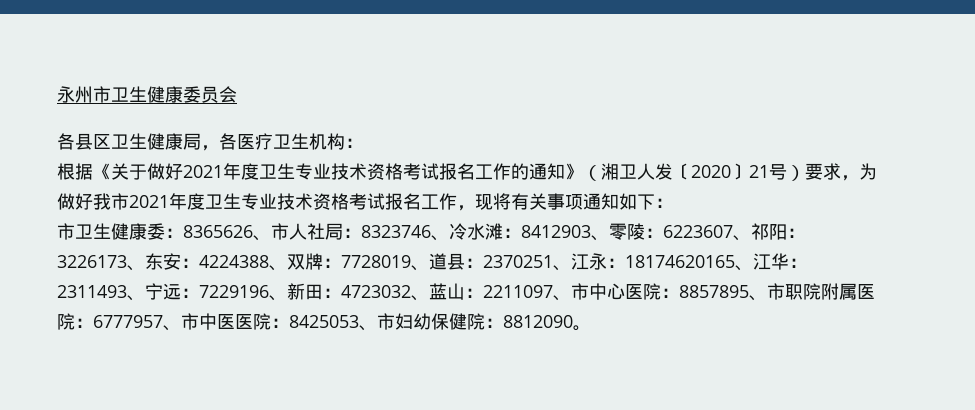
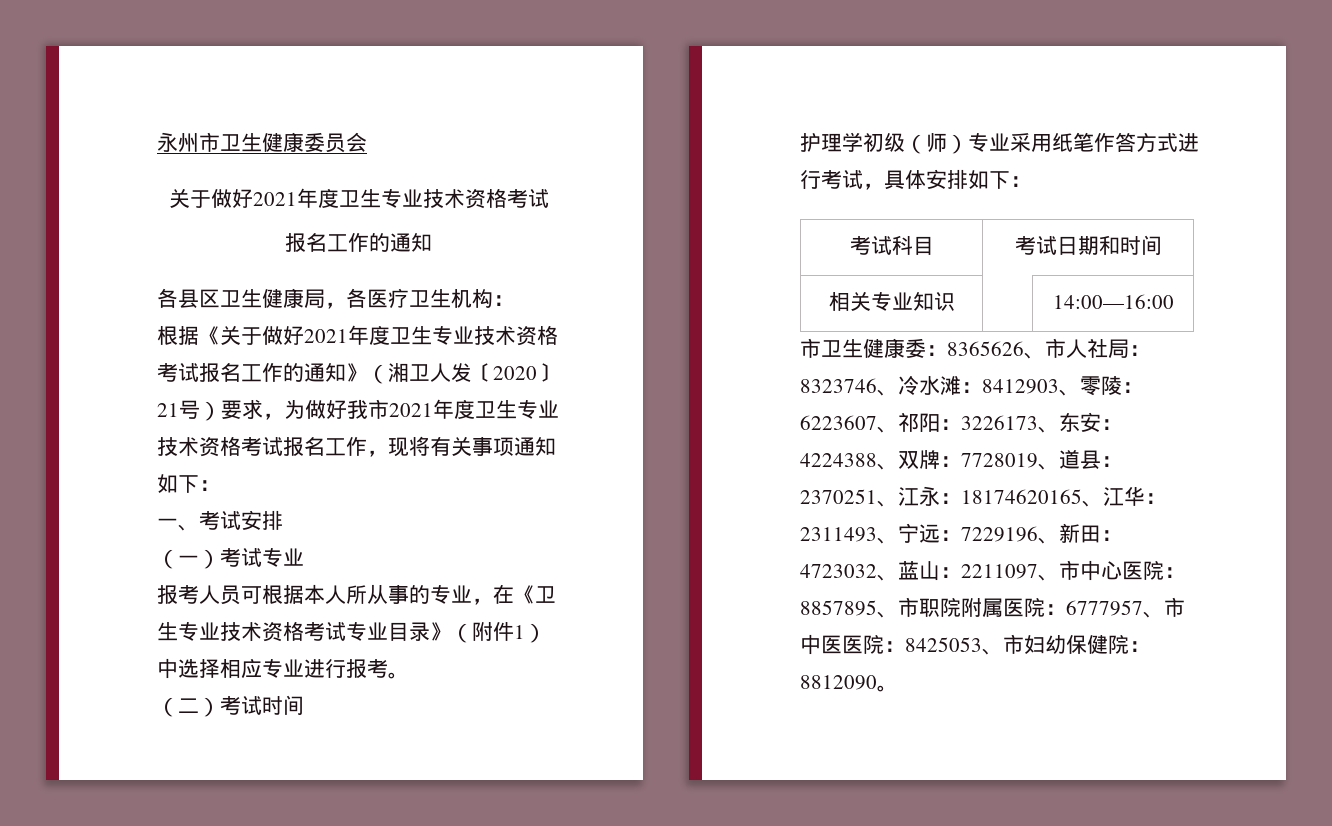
  永州市卫生健康委员会
+ 关于做好2021年度卫生专业技术资格考试
+ 报名工作的通知
+ 一、考试安排
+ （一）考试专业
+ 报考人员可根据本人所从事的专业，在《卫生专业技术资格考试专业目录》（附件1）中选择相应专业进行报考。
+ （二）考试时间
+ 护理学初级（师）专业采用纸笔作答方式进行考试，具体安排如下：
+ 考试科目 | 考试日期和时间
+ 相关专业知识 | | 14:00—16:00

